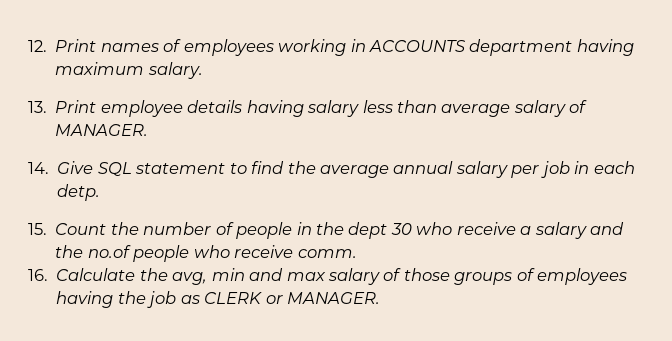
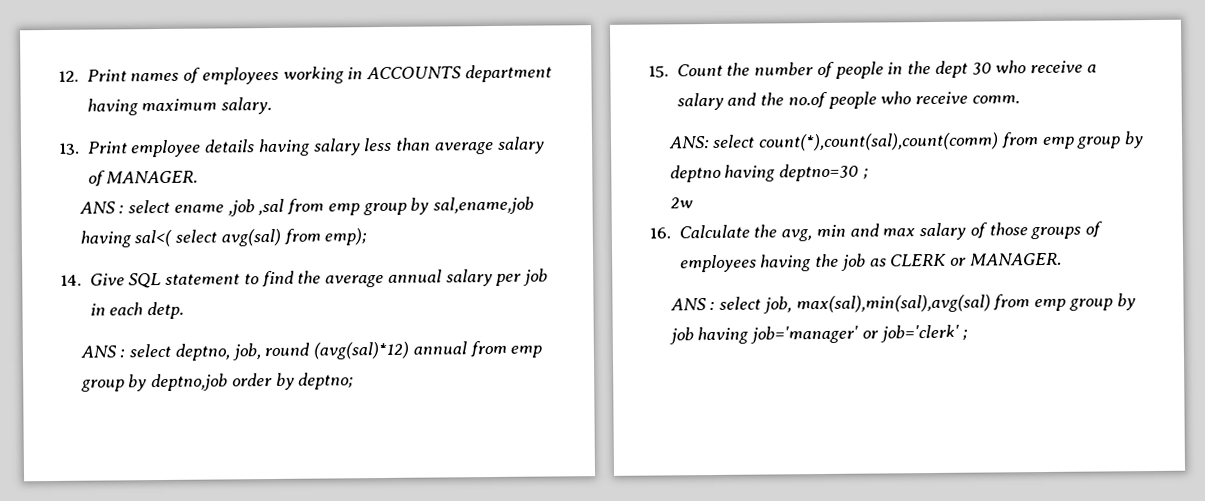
+ ANS : select ename ,job ,sal from emp group by sal,ename,job having sal<( select avg(sal) from emp);
+ ANS : select deptno, job, round (avg(sal)*12) annual from emp group by deptno,job order by deptno;
+ ANS: select count(*),count(sal),count(comm) from emp group by deptno having deptno=30 ;
+ 2w
+ ANS : select job, max(sal),min(sal),avg(sal) from emp group by job having job='manager' or job='clerk' ;

